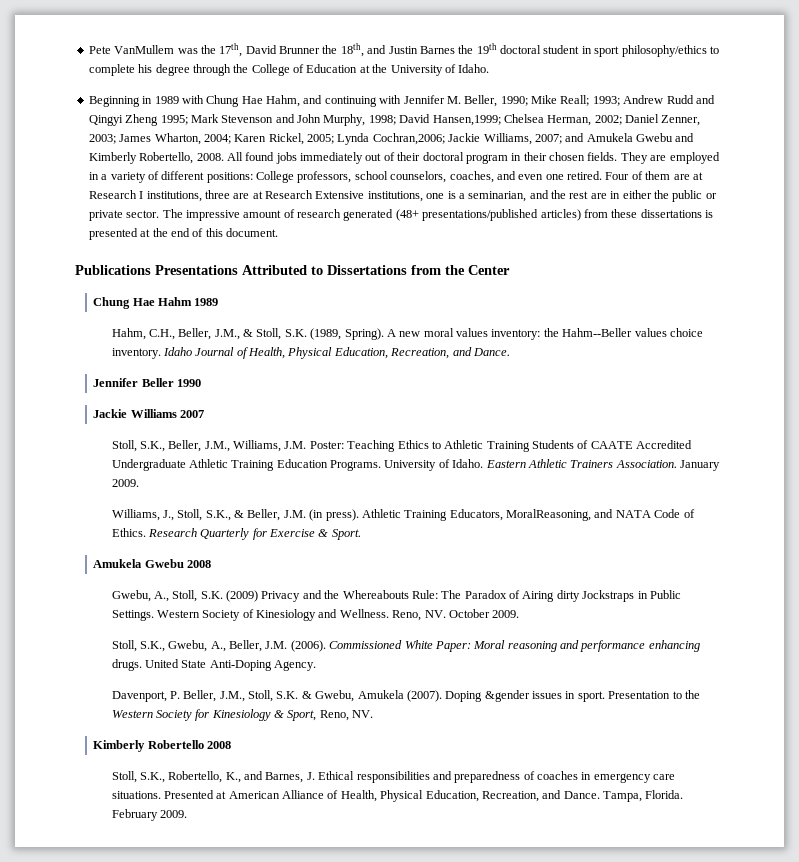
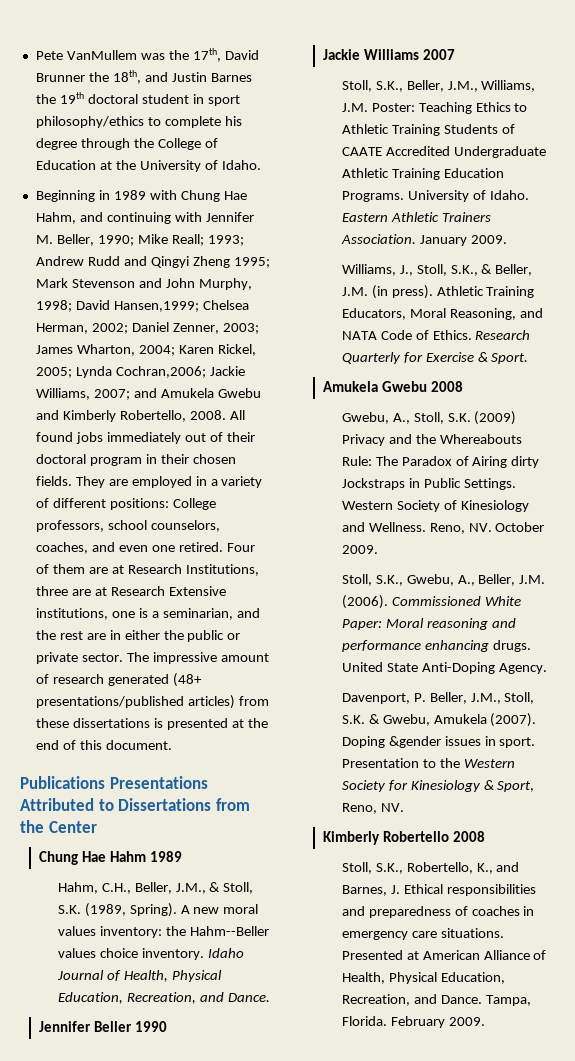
- Four of them are at Research I institutions, three are at Research Extensive institutions, one is a seminarian, and the rest are in either the public or private sector.
+ Four of them are at Research Institutions, three are at Research Extensive institutions, one is a seminarian, and the rest are in either the public or private sector.
- Athletic Training Educators, MoralReasoning, and NATA Code of Ethics.
+ Athletic Training Educators, Moral Reasoning, and NATA Code of Ethics.

